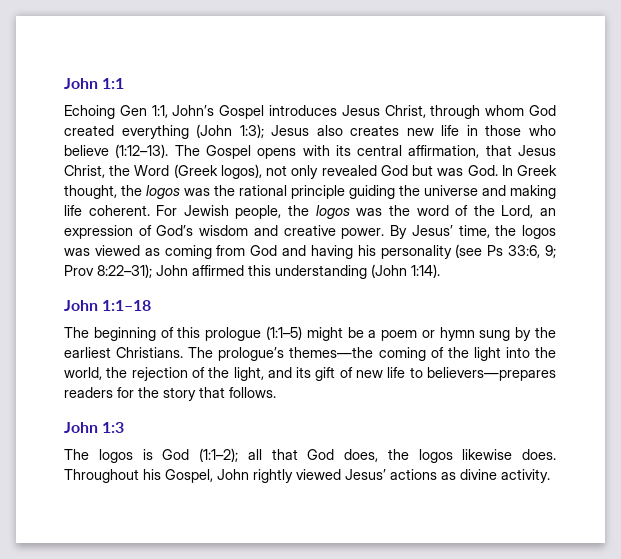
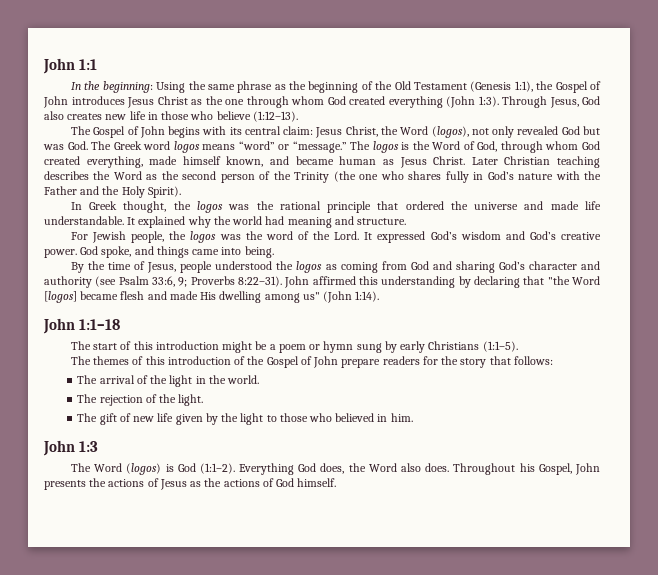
- Echoing Gen 1:1, John’s Gospel introduces Jesus Christ, through whom God created everything (John 1:3); Jesus also creates new life in those who believe (1:12–13). The Gospel opens with its central affirmation, that Jesus Christ, the Word (Greek logos), not only revealed God but was God. In Greek thought, the logos was the rational principle guiding the universe and making life coherent. For Jewish people, the logos was the word of the Lord, an expression of God’s wisdom and creative power.
+ In the beginning: Using the same phrase as the beginning of the Old Testament (Genesis 1:1), the Gospel of John introduces Jesus Christ as the one through whom God created everything (John 1:3). Through Jesus, God also creates new life in those who believe (1:12–13).
+ The Gospel of John begins with its central claim: Jesus Christ, the Word (logos), not only revealed God but was God. The Greek word logos means “word” or “message.” The logos is the Word of God, through whom God created everything, made himself known, and became human as Jesus Christ. Later Christian teaching describes the Word as the second person of the Trinity (the one who shares fully in God’s nature with the Father and the Holy Spirit).
+ In Greek thought, the logos was the rational principle that ordered the universe and made life understandable. It explained why the world had meaning and structure.
+ For Jewish people, the logos was the word of the Lord. It expressed God’s wisdom and God’s creative power.
- By Jesus’ time, the logos was viewed as coming from God and having his personality (see Ps 33:6, 9; Prov 8:22–31); John affirmed this understanding (John 1:14).
+ God spoke, and things came into being.
+ By the time of Jesus, people understood the logos as coming from God and sharing God’s character and authority (see Psalm 33:6, 9; Proverbs 8:22–31). John affirmed this understanding by declaring that "the Word [logos] became flesh and made His dwelling among us" (John 1:14).
- The beginning of this prologue (1:1–5) might be a poem or hymn sung by the earliest Christians. The prologue’s themes—the coming of the light into the world, the rejection of the light, and its gift of new life to believers—prepares readers for the story that follows.
+ The start of this introduction might be a poem or hymn sung by early Christians (1:1–5).
+ The themes of this introduction of the Gospel of John prepare readers for the story that follows:
+ The arrival of the light in the world.
+ The rejection of the light.
+ The gift of new life given by the light to those who believed in him.
  John 1:3
- The logos is God (1:1–2); all that God does, the logos likewise does.
+ The Word (logos) is God (1:1–2). Everything God does, the Word also does.
- Throughout his Gospel, John rightly viewed Jesus’ actions as divine activity.
+ Throughout his Gospel, John presents the actions of Jesus as the actions of God himself.

